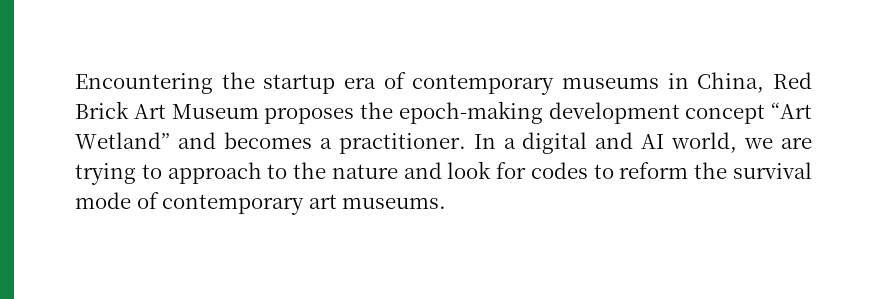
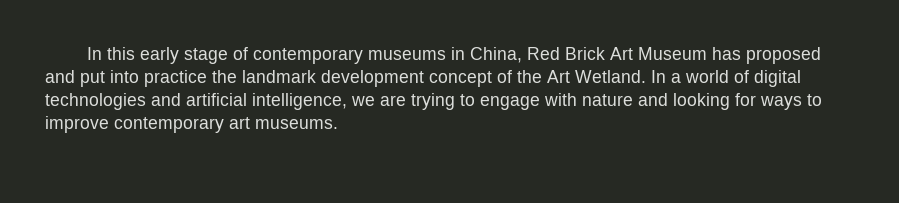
- Encountering the startup era of contemporary museums in China, Red Brick Art Museum proposes the epoch-making development concept “Art Wetland” and becomes a practitioner. In a digital and AI world, we are trying to approach to the nature and look for codes to reform the survival mode of contemporary art museums.
+ In this early stage of contemporary museums in China, Red Brick Art Museum has proposed and put into practice the landmark development concept of the Art Wetland. In a world of digital technologies and artificial intelligence, we are trying to engage with nature and looking for ways to improve contemporary art museums.

